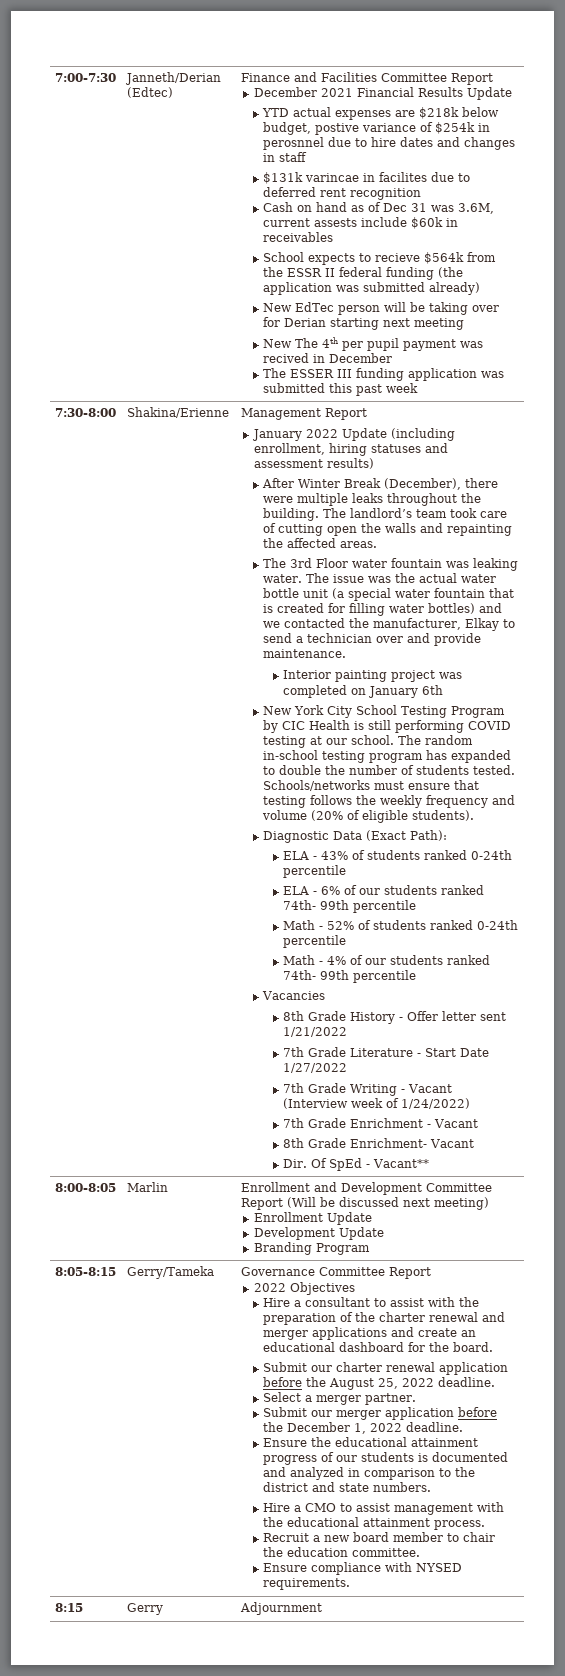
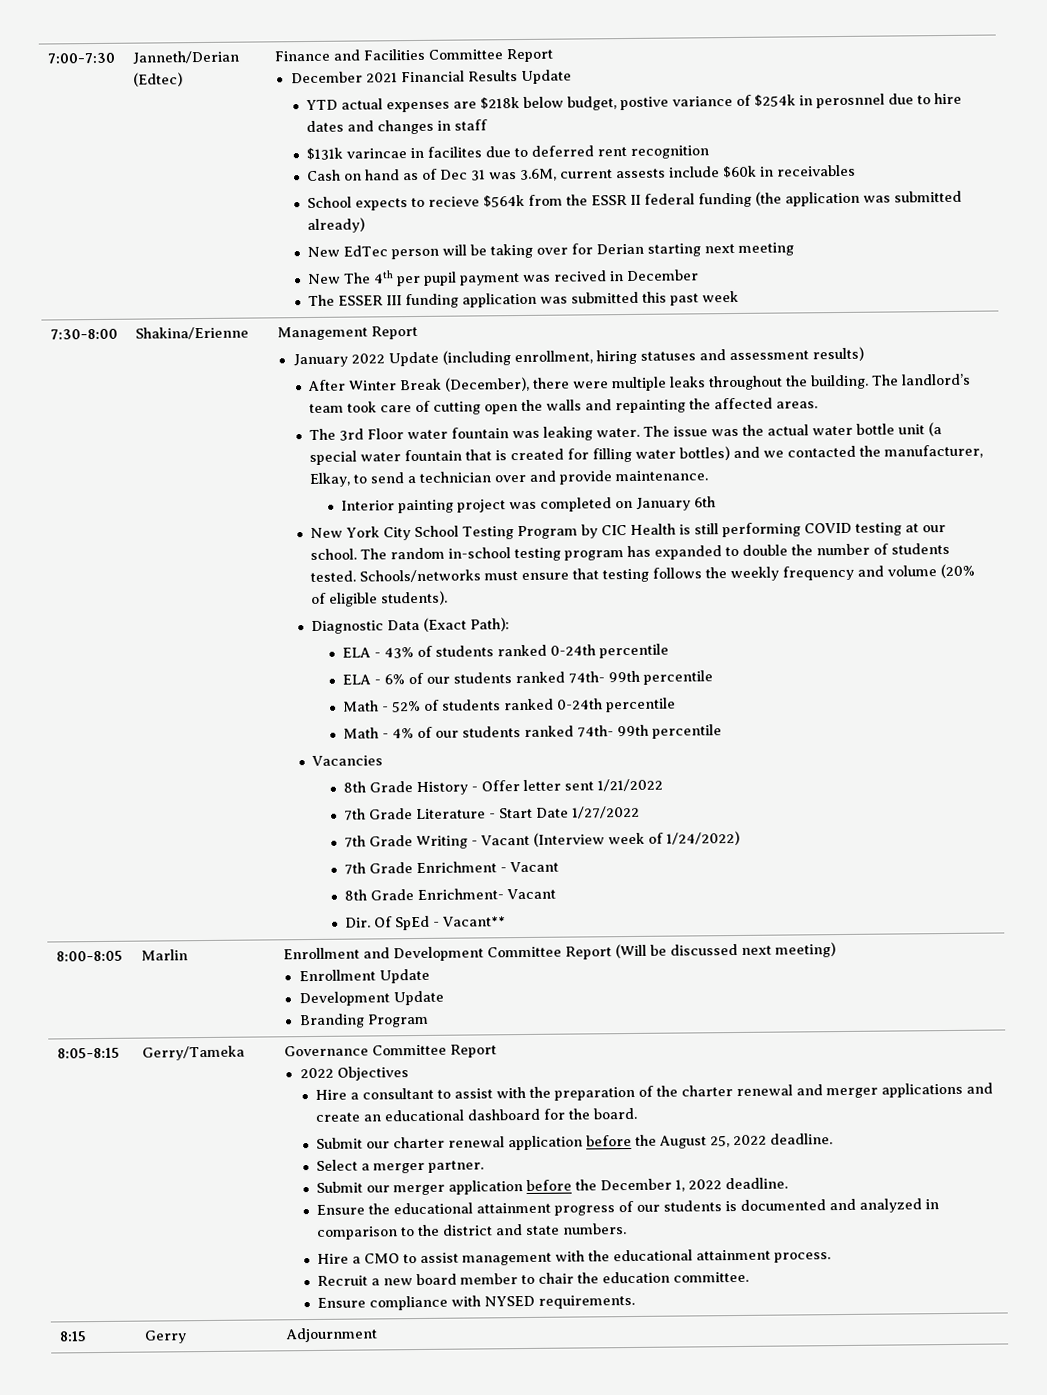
- The issue was the actual water bottle unit (a special water fountain that is created for filling water bottles) and we contacted the manufacturer, Elkay to send a technician over and provide maintenance.
+ The issue was the actual water bottle unit (a special water fountain that is created for filling water bottles) and we contacted the manufacturer, Elkay, to send a technician over and provide maintenance.

